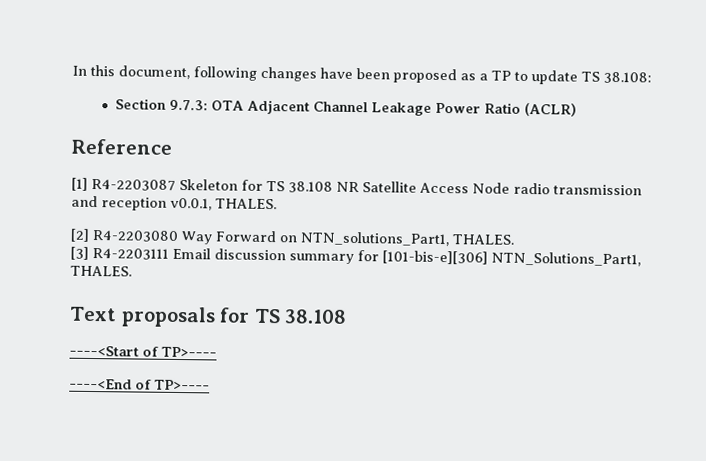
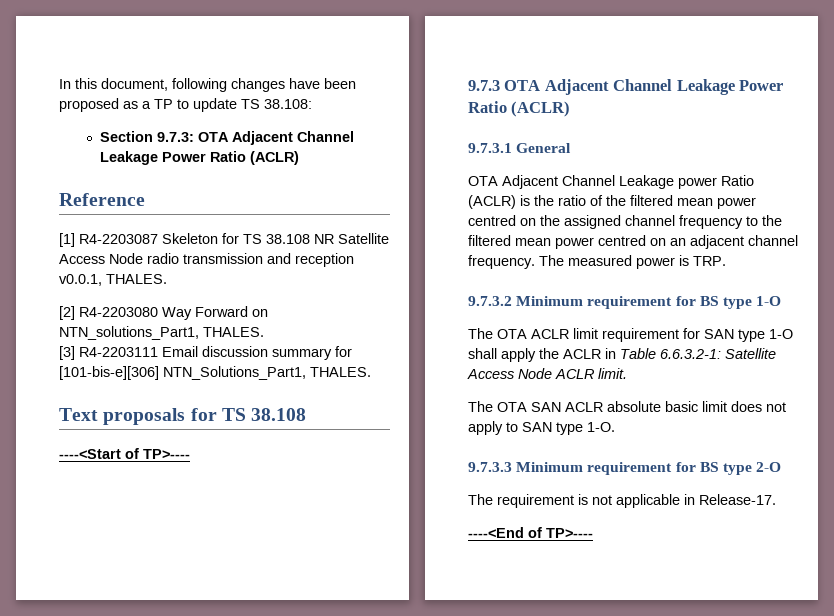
+ 9.7.3 OTA Adjacent Channel Leakage Power Ratio (ACLR)
+ 9.7.3.1 General
+ OTA Adjacent Channel Leakage power Ratio (ACLR) is the ratio of the filtered mean power centred on the assigned channel frequency to the filtered mean power centred on an adjacent channel frequency. The measured power is TRP.
+ 9.7.3.2 Minimum requirement for BS type 1-O
+ The OTA ACLR limit requirement for SAN type 1-O shall apply the ACLR in Table 6.6.3.2-1: Satellite Access Node ACLR limit.
+ The OTA SAN ACLR absolute basic limit does not apply to SAN type 1-O.
+ 9.7.3.3 Minimum requirement for BS type 2-O
+ The requirement is not applicable in Release-17.

